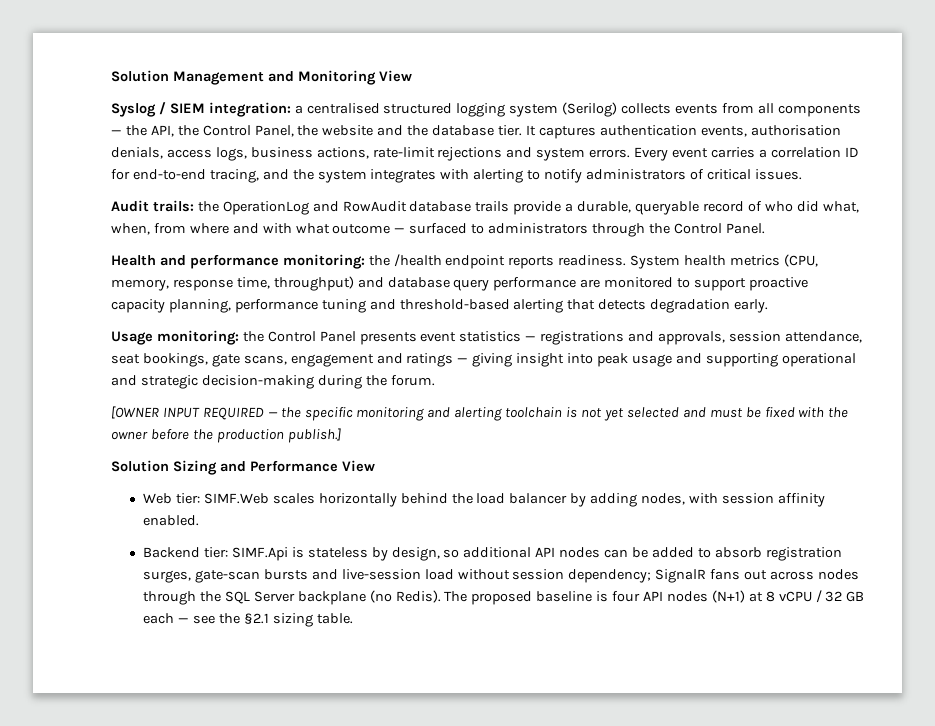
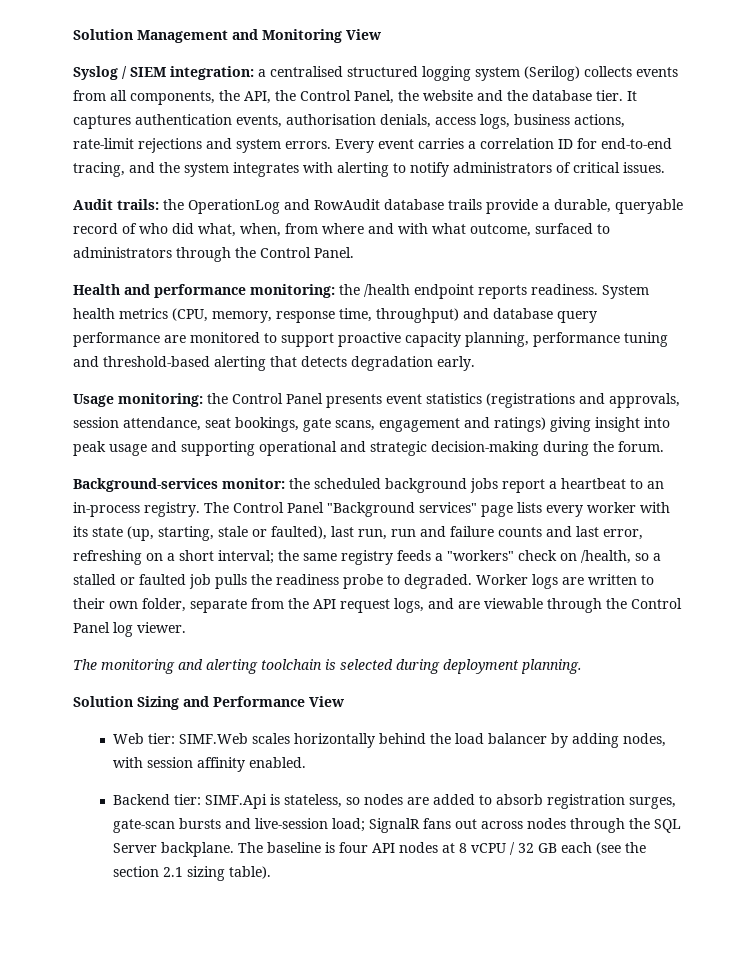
- Syslog / SIEM integration: a centralised structured logging system (Serilog) collects events from all components — the API, the Control Panel, the website and the database tier.
+ Syslog / SIEM integration: a centralised structured logging system (Serilog) collects events from all components, the API, the Control Panel, the website and the database tier.
- Audit trails: the OperationLog and RowAudit database trails provide a durable, queryable record of who did what, when, from where and with what outcome — surfaced to administrators through the Control Panel.
+ Audit trails: the OperationLog and RowAudit database trails provide a durable, queryable record of who did what, when, from where and with what outcome, surfaced to administrators through the Control Panel.
- Usage monitoring: the Control Panel presents event statistics — registrations and approvals, session attendance, seat bookings, gate scans, engagement and ratings — giving insight into peak usage and supporting operational and strategic decision-making during the forum.
+ Usage monitoring: the Control Panel presents event statistics (registrations and approvals, session attendance, seat bookings, gate scans, engagement and ratings) giving insight into peak usage and supporting operational and strategic decision-making during the forum.
- [OWNER INPUT REQUIRED — the specific monitoring and alerting toolchain is not yet selected and must be fixed with the owner before the production publish.]
+ Background-services monitor: the scheduled background jobs report a heartbeat to an in-process registry. The Control Panel "Background services" page lists every worker with its state (up, starting, stale or faulted), last run, run and failure counts and last error, refreshing on a short interval; the same registry feeds a "workers" check on /health, so a stalled or faulted job pulls the readiness probe to degraded. Worker logs are written to their own folder, separate from the API request logs, and are viewable through the Control Panel log viewer.
+ The monitoring and alerting toolchain is selected during deployment planning.
- Backend tier: SIMF.Api is stateless by design, so additional API nodes can be added to absorb registration surges, gate-scan bursts and live-session load without session dependency; SignalR fans out across nodes through the SQL Server backplane (no Redis). The proposed baseline is four API nodes (N+1) at 8 vCPU / 32 GB each — see the §2.1 sizing table.
+ Backend tier: SIMF.Api is stateless, so nodes are added to absorb registration surges, gate-scan bursts and live-session load; SignalR fans out across nodes through the SQL Server backplane. The baseline is four API nodes at 8 vCPU / 32 GB each (see the section 2.1 sizing table).

